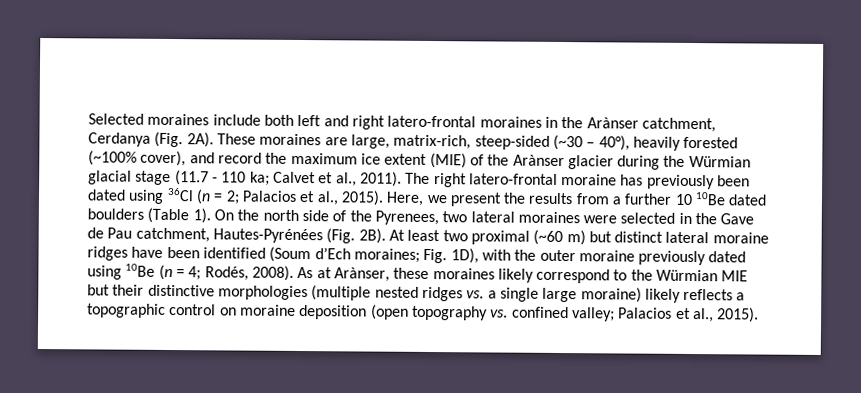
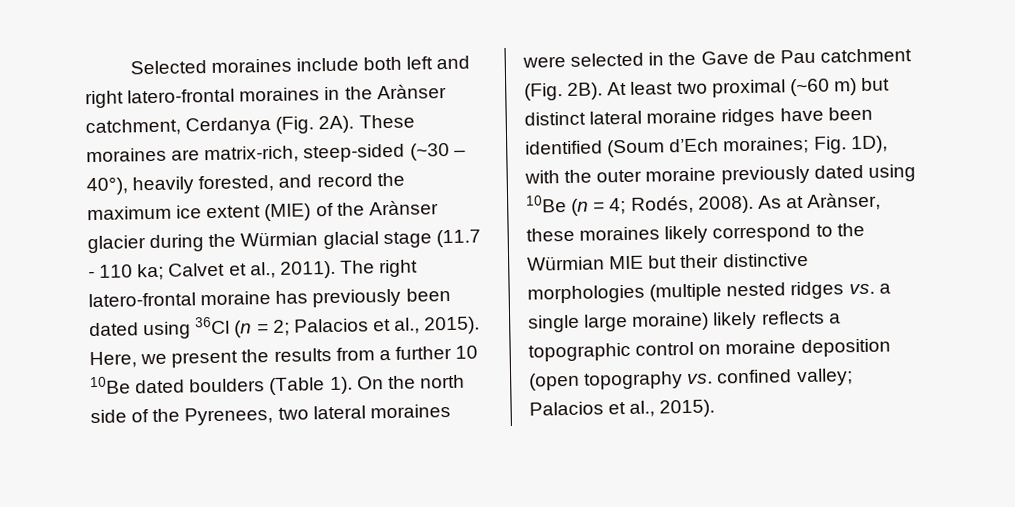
- These moraines are large, matrix-rich, steep-sided (~30 – 40°), heavily forested (~100% cover), and record the maximum ice extent (MIE) of the Arànser glacier during the Würmian glacial stage (11.7 - 110 ka; Calvet et al., 2011).
+ These moraines are matrix-rich, steep-sided (~30 – 40°), heavily forested, and record the maximum ice extent (MIE) of the Arànser glacier during the Würmian glacial stage (11.7 - 110 ka; Calvet et al., 2011).
- On the north side of the Pyrenees, two lateral moraines were selected in the Gave de Pau catchment, Hautes-Pyrénées (Fig. 2B).
+ On the north side of the Pyrenees, two lateral moraines were selected in the Gave de Pau catchment (Fig. 2B).

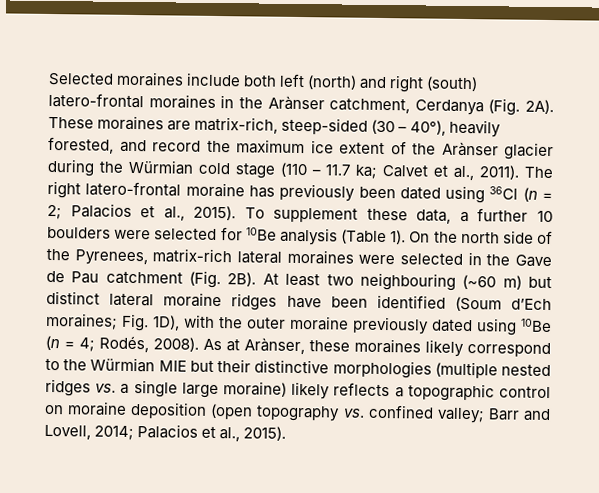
- Selected moraines include both left and right latero-frontal moraines in the Arànser catchment, Cerdanya (Fig. 2A).
+ Selected moraines include both left (north) and right (south) latero-frontal moraines in the Arànser catchment, Cerdanya (Fig. 2A).
- These moraines are matrix-rich, steep-sided (~30 – 40°), heavily forested, and record the maximum ice extent (MIE) of the Arànser glacier during the Würmian glacial stage (11.7 - 110 ka; Calvet et al., 2011).
+ These moraines are matrix-rich, steep-sided (30 – 40°), heavily forested, and record the maximum ice extent of the Arànser glacier during the Würmian cold stage (110 – 11.7 ka; Calvet et al., 2011).
- Here, we present the results from a further 10 10Be dated boulders (Table 1).
+ To supplement these data, a further 10 boulders were selected for 10Be analysis (Table 1).
- On the north side of the Pyrenees, two lateral moraines were selected in the Gave de Pau catchment (Fig. 2B).
+ On the north side of the Pyrenees, matrix-rich lateral moraines were selected in the Gave de Pau catchment (Fig. 2B).
- At least two proximal (~60 m) but distinct lateral moraine ridges have been identified (Soum d’Ech moraines; Fig. 1D), with the outer moraine previously dated using 10Be (n = 4; Rodés, 2008).
+ At least two neighbouring (~60 m) but distinct lateral moraine ridges have been identified (Soum d’Ech moraines; Fig. 1D), with the outer moraine previously dated using 10Be (n = 4; Rodés, 2008).
- As at Arànser, these moraines likely correspond to the Würmian MIE but their distinctive morphologies (multiple nested ridges vs. a single large moraine) likely reflects a topographic control on moraine deposition (open topography vs. confined valley; Palacios et al., 2015).
+ As at Arànser, these moraines likely correspond to the Würmian MIE but their distinctive morphologies (multiple nested ridges vs. a single large moraine) likely reflects a topographic control on moraine deposition (open topography vs. confined valley; Barr and Lovell, 2014; Palacios et al., 2015).

